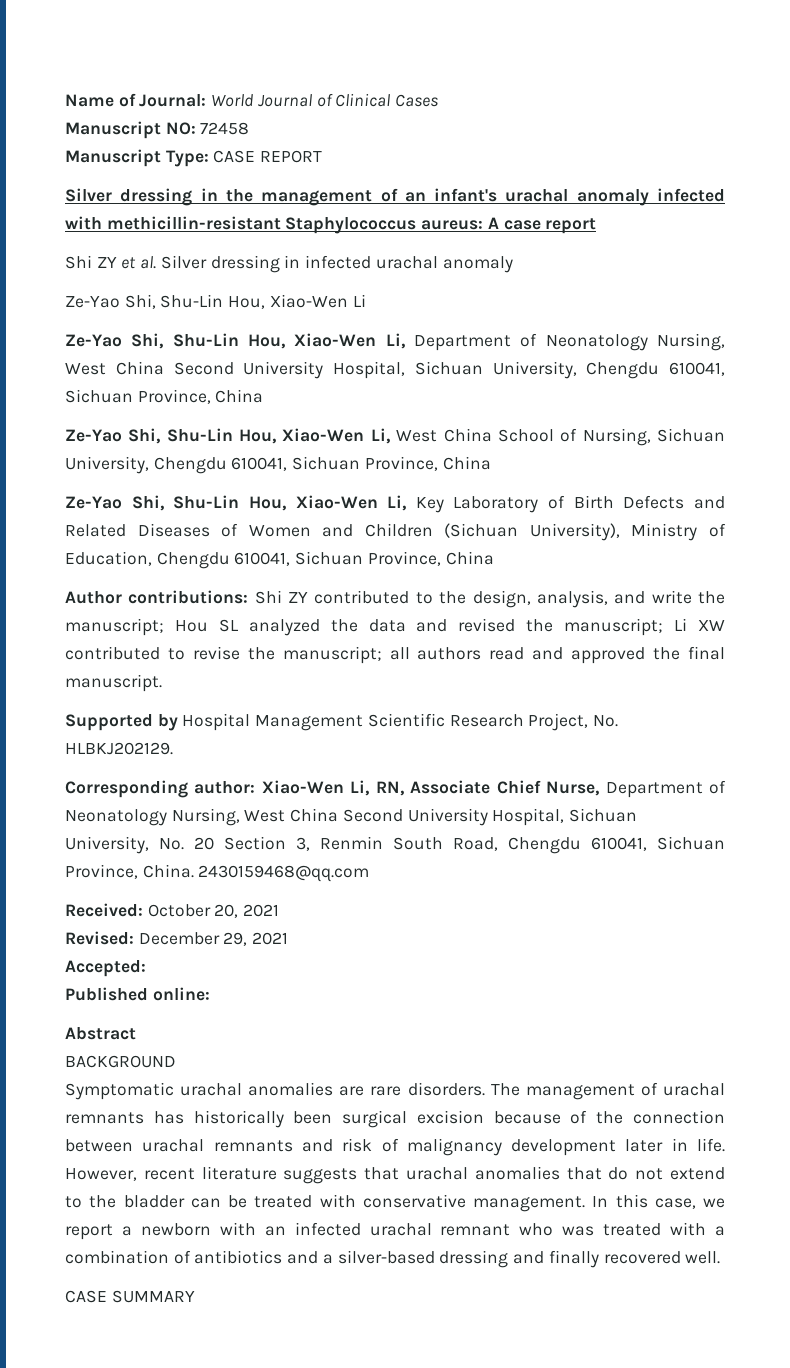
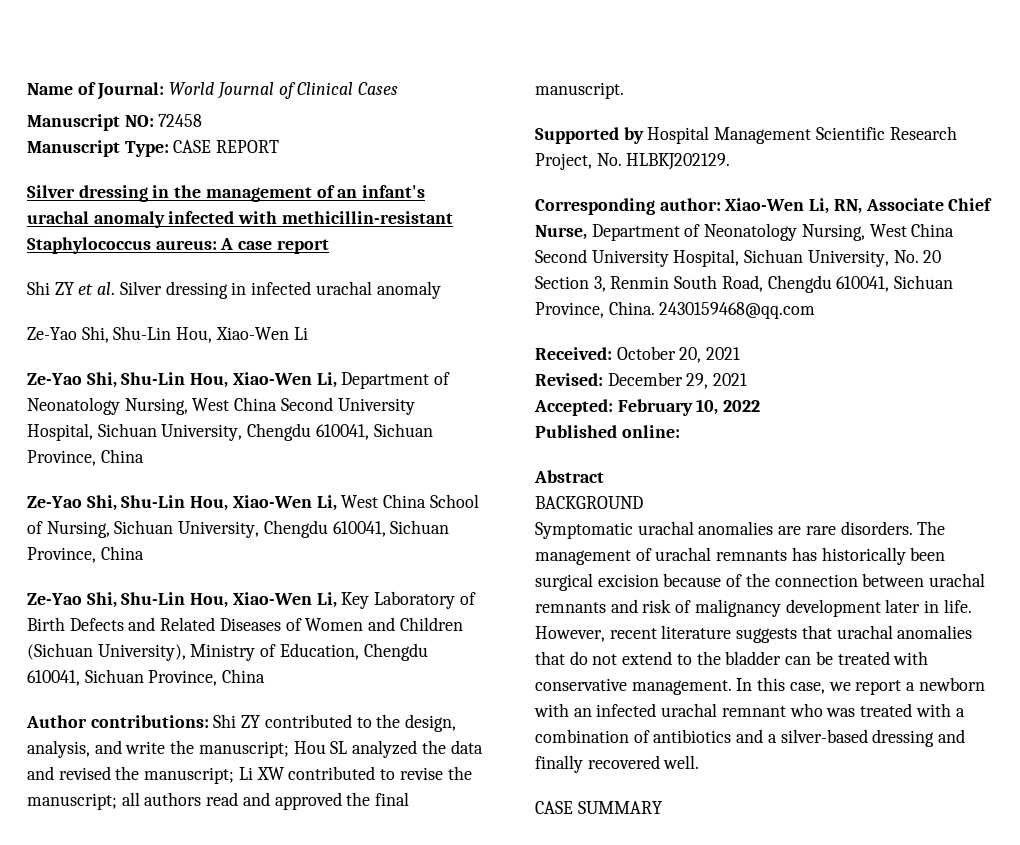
- Accepted:
+ Accepted: February 10, 2022

